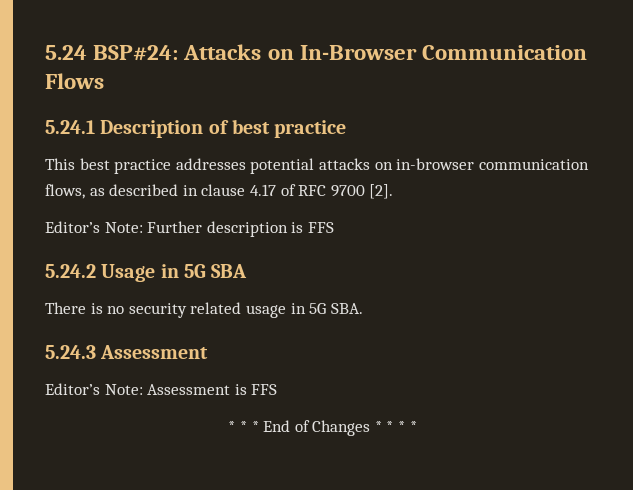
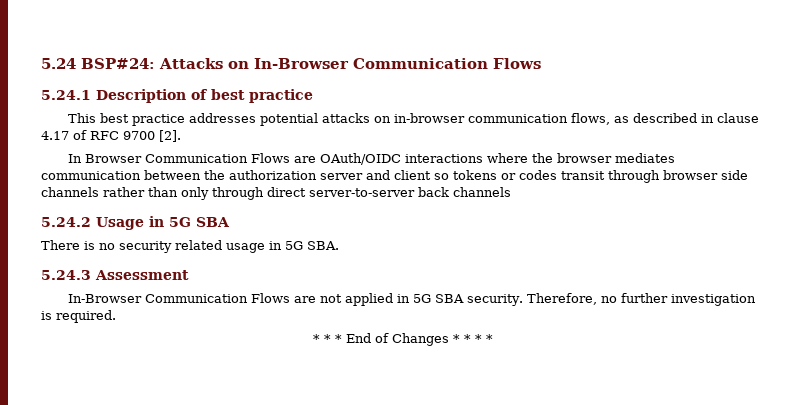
- Editor’s Note: Further description is FFS
+ In Browser Communication Flows are OAuth/OIDC interactions where the browser mediates communication between the authorization server and client so tokens or codes transit through browser side channels rather than only through direct server-to-server back channels
- Editor’s Note: Assessment is FFS
+ In-Browser Communication Flows are not applied in 5G SBA security. Therefore, no further investigation is required.

